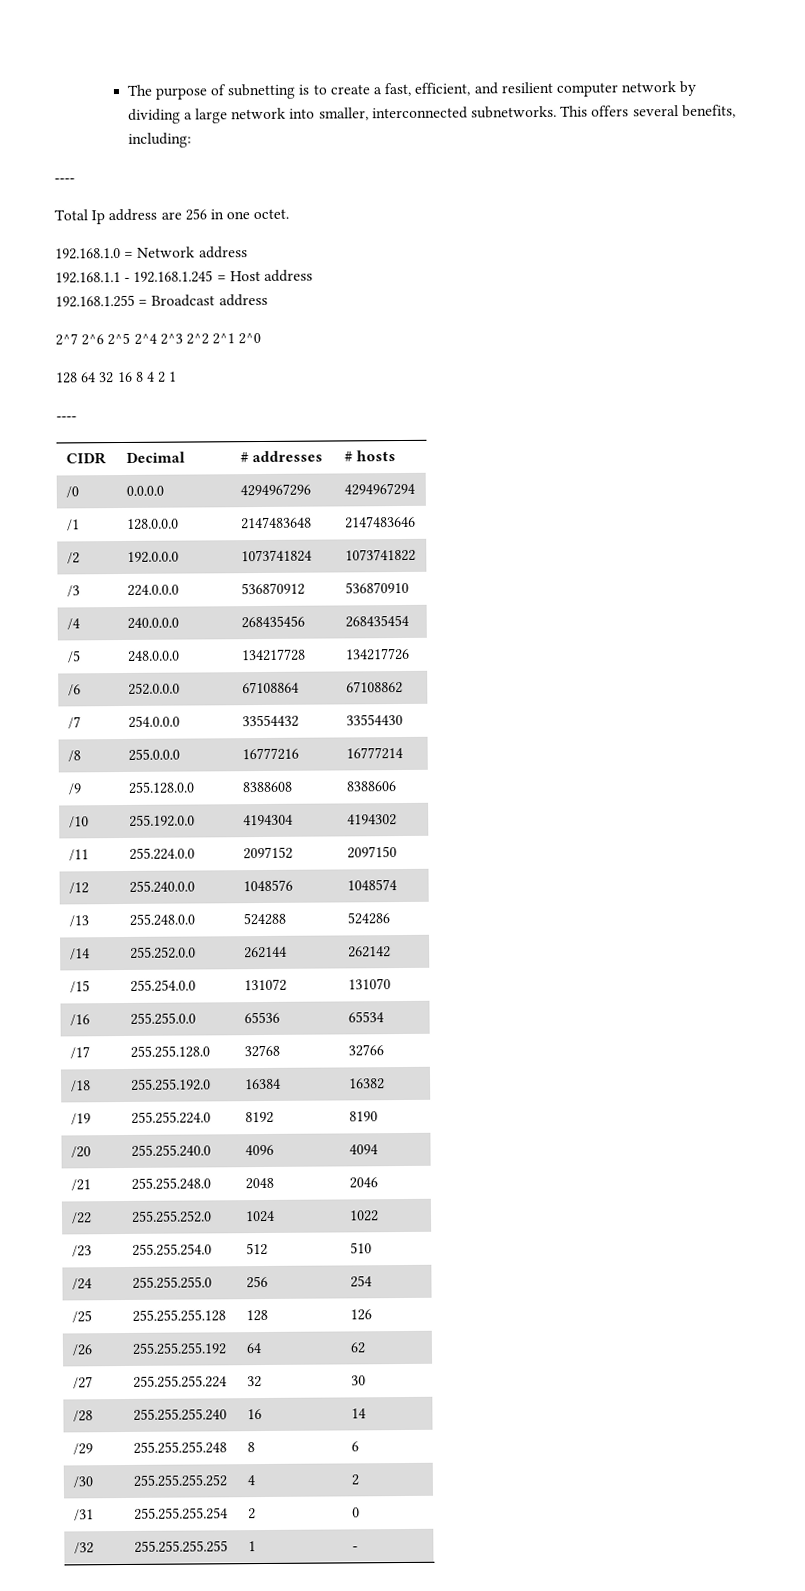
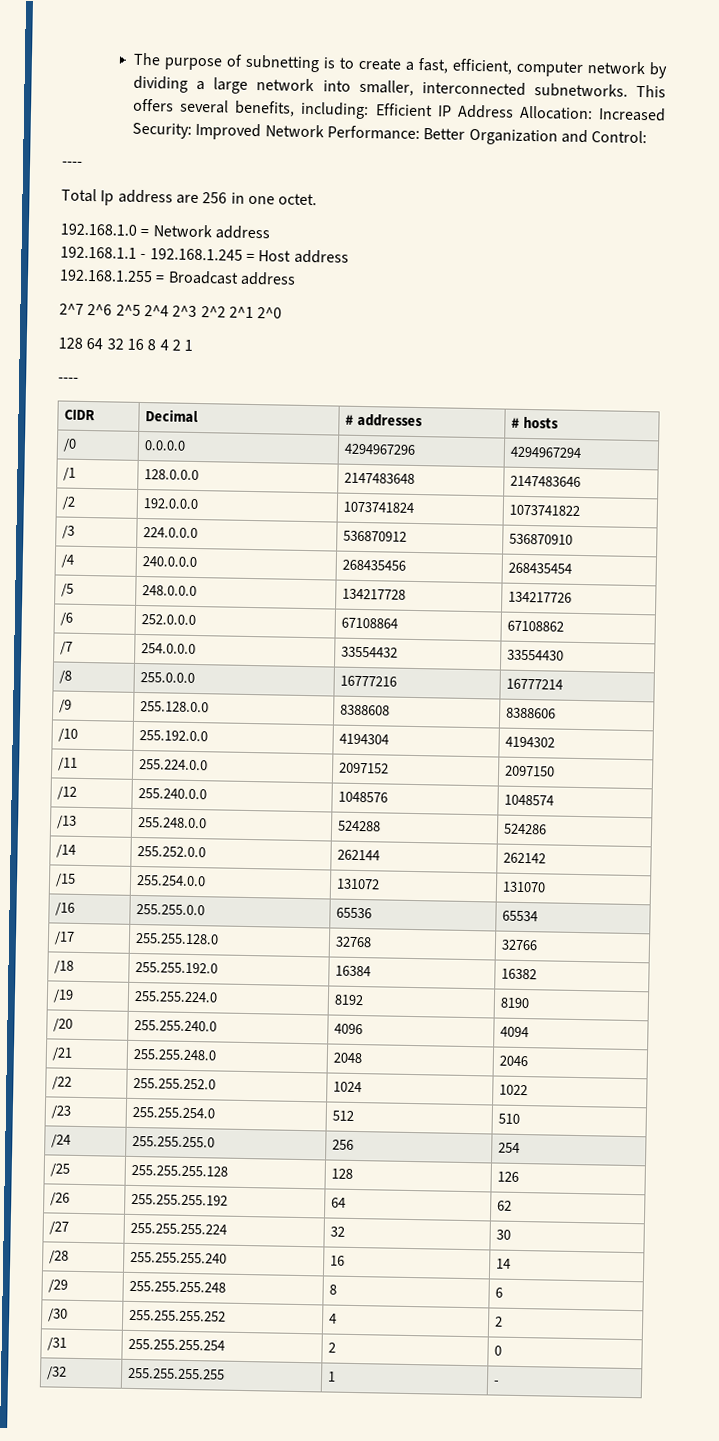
- The purpose of subnetting is to create a fast, efficient, and resilient computer network by dividing a large network into smaller, interconnected subnetworks.
+ The purpose of subnetting is to create a fast, efficient, computer network by dividing a large network into smaller, interconnected subnetworks.
- This offers several benefits, including:
+ This offers several benefits, including: Efficient IP Address Allocation: Increased Security: Improved Network Performance: Better Organization and Control:

